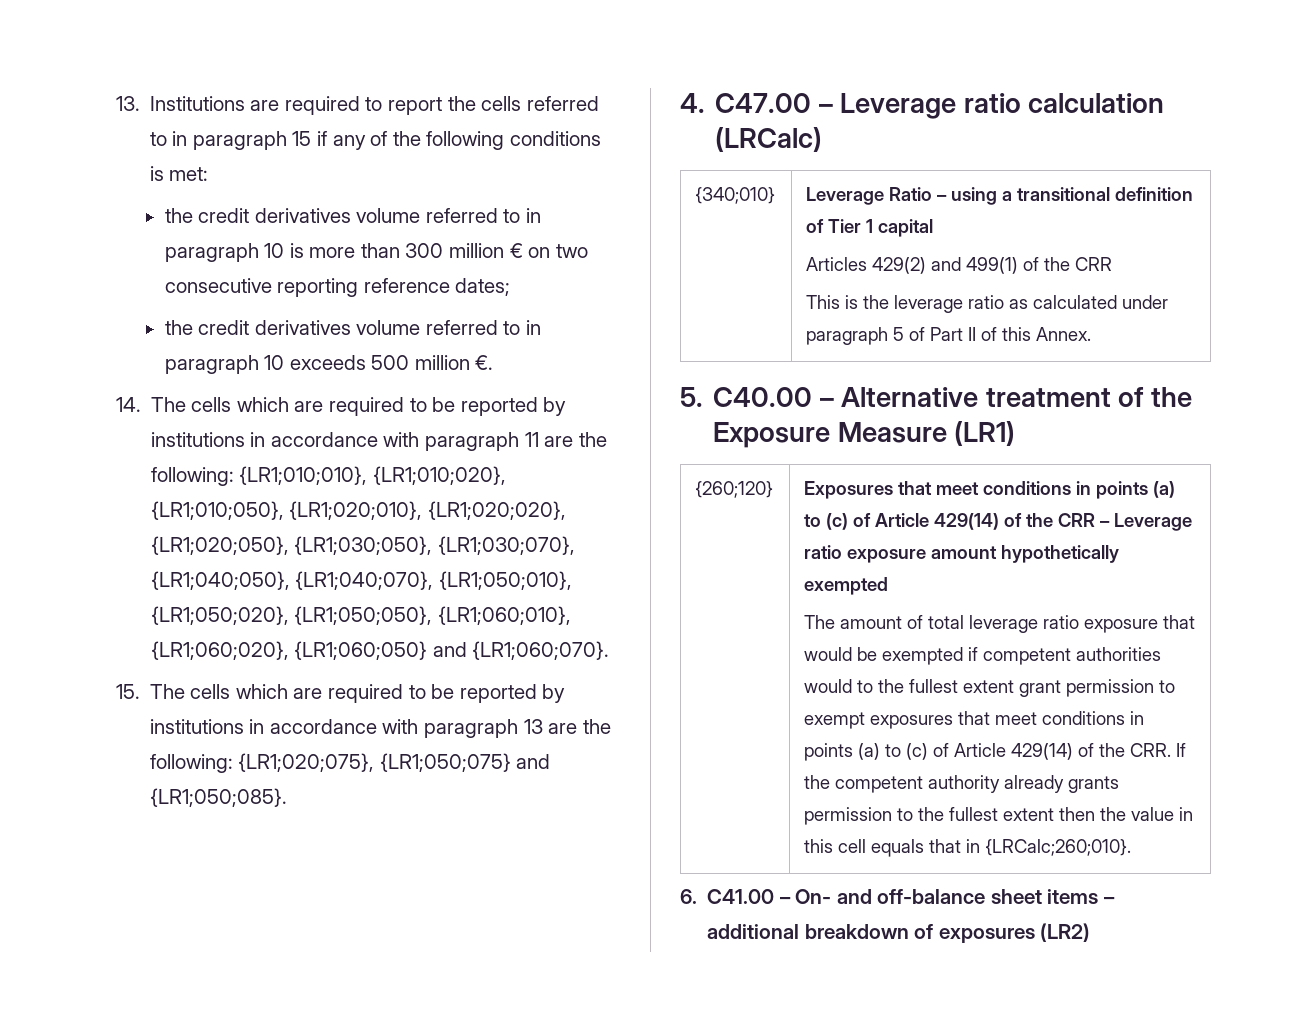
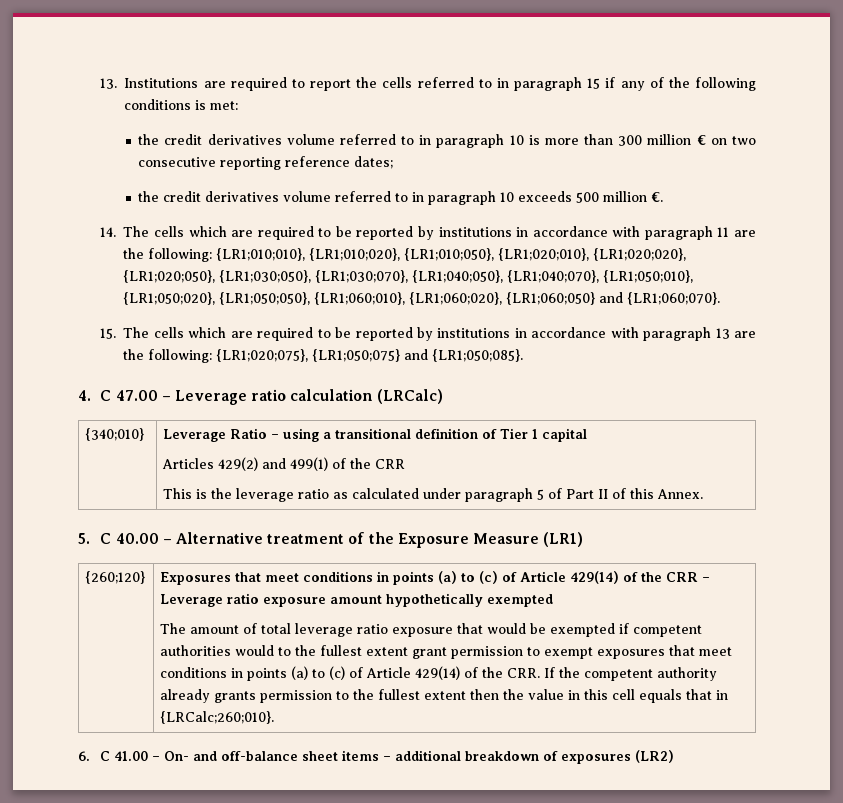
- 4. C47.00 – Leverage ratio calculation (LRCalc)
+ 4. C 47.00 – Leverage ratio calculation (LRCalc)
- 5. C40.00 – Alternative treatment of the Exposure Measure (LR1)
+ 5. C 40.00 – Alternative treatment of the Exposure Measure (LR1)
- 6. C41.00 – On- and off-balance sheet items – additional breakdown of exposures (LR2)
+ 6. C 41.00 – On- and off-balance sheet items – additional breakdown of exposures (LR2)

